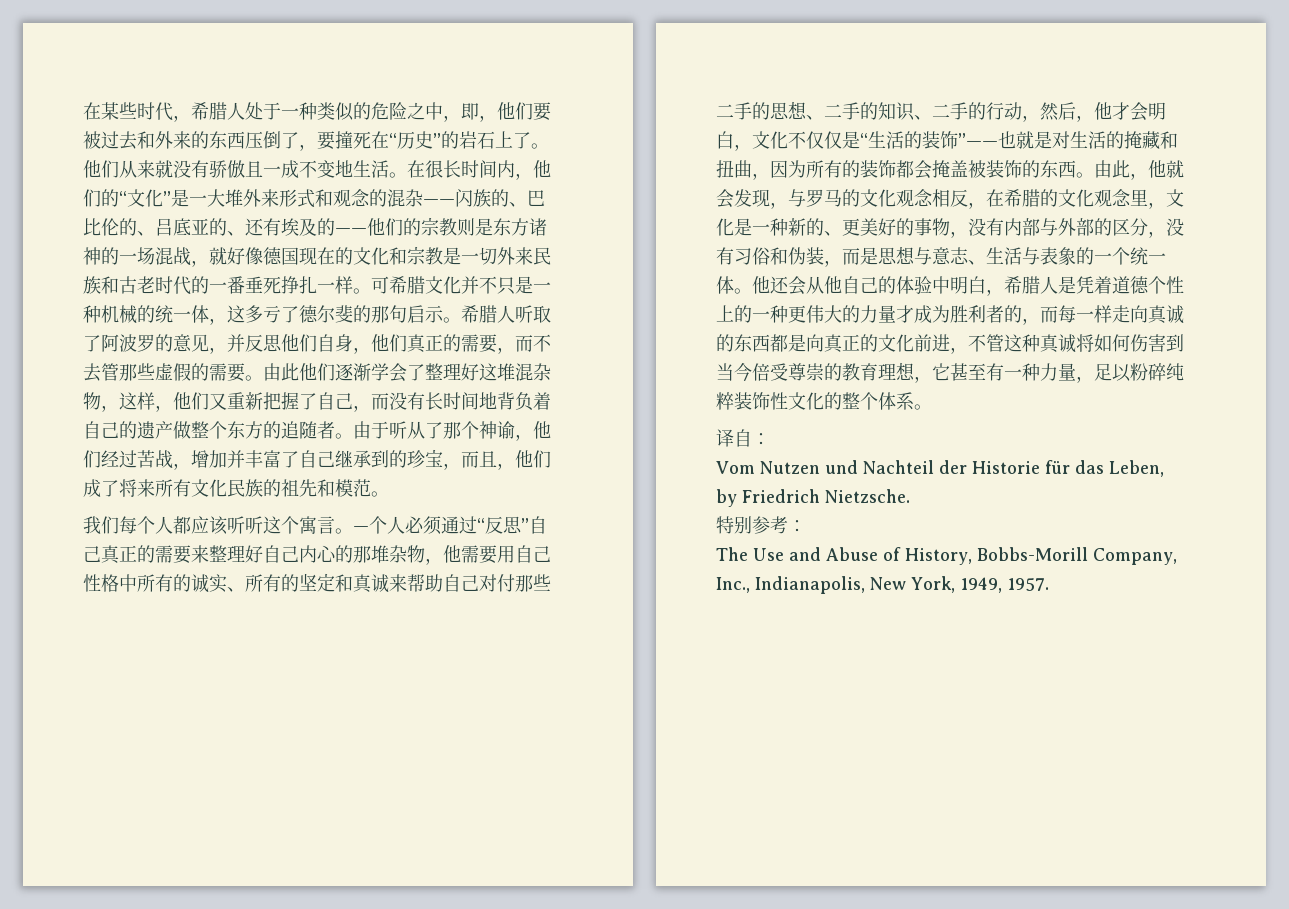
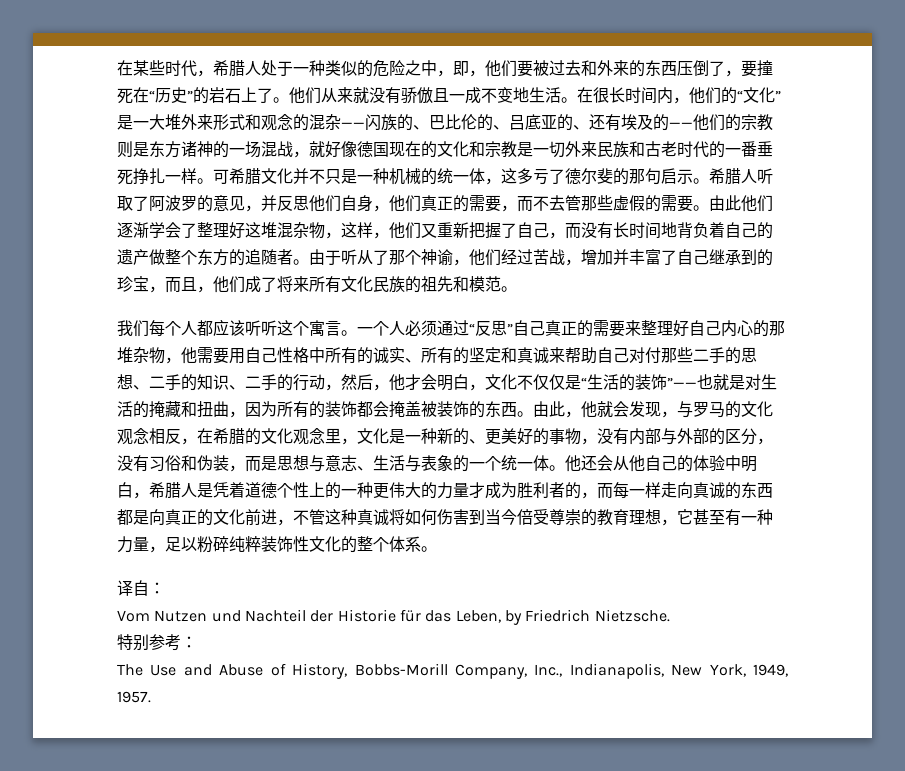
- —个人必须通过“反思”自己真正的需要来整理好自己内心的那堆杂物，他需要用自己性格中所有的诚实、所有的坚定和真诚来帮助自己对付那些二手的思想、二手的知识、二手的行动，然后，他才会明白，文化不仅仅是“生活的装饰”——也就是对生活的掩藏和扭曲，因为所有的装饰都会掩盖被装饰的东西。
+ 一个人必须通过“反思”自己真正的需要来整理好自己内心的那堆杂物，他需要用自己性格中所有的诚实、所有的坚定和真诚来帮助自己对付那些二手的思想、二手的知识、二手的行动，然后，他才会明白，文化不仅仅是“生活的装饰”——也就是对生活的掩藏和扭曲，因为所有的装饰都会掩盖被装饰的东西。

